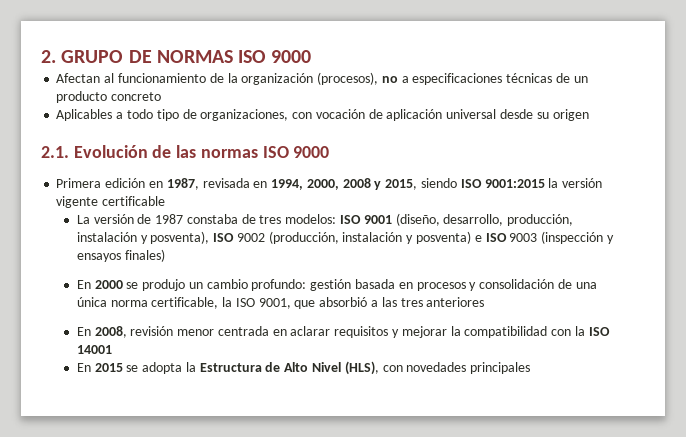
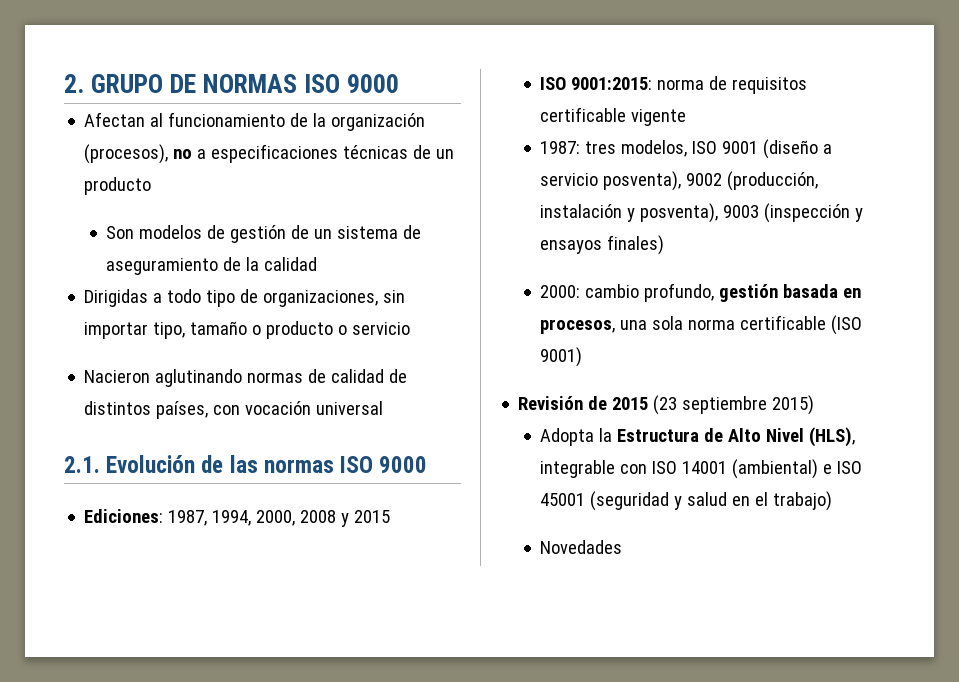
- Afectan al funcionamiento de la organización (procesos), no a especificaciones técnicas de un producto concreto
- Aplicables a todo tipo de organizaciones, con vocación de aplicación universal desde su origen
+ Afectan al funcionamiento de la organización (procesos), no a especificaciones técnicas de un producto
+ Son modelos de gestión de un sistema de aseguramiento de la calidad
+ Dirigidas a todo tipo de organizaciones, sin importar tipo, tamaño o producto o servicio
+ Nacieron aglutinando normas de calidad de distintos países, con vocación universal
- Primera edición en 1987, revisada en 1994, 2000, 2008 y 2015, siendo ISO 9001:2015 la versión vigente certificable
- La versión de 1987 constaba de tres modelos: ISO 9001 (diseño, desarrollo, producción, instalación y posventa), ISO 9002 (producción, instalación y posventa) e ISO 9003 (inspección y ensayos finales)
+ Ediciones: 1987, 1994, 2000, 2008 y 2015
+ ISO 9001:2015: norma de requisitos certificable vigente
+ 1987: tres modelos, ISO 9001 (diseño a servicio posventa), 9002 (producción, instalación y posventa), 9003 (inspección y ensayos finales)
- En 2000 se produjo un cambio profundo: gestión basada en procesos y consolidación de una única norma certificable, la ISO 9001, que absorbió a las tres anteriores
- En 2008, revisión menor centrada en aclarar requisitos y mejorar la compatibilidad con la ISO 14001
- En 2015 se adopta la Estructura de Alto Nivel (HLS), con novedades principales
+ 2000: cambio profundo, gestión basada en procesos, una sola norma certificable (ISO 9001)
+ Revisión de 2015 (23 septiembre 2015)
+ Adopta la Estructura de Alto Nivel (HLS), integrable con ISO 14001 (ambiental) e ISO 45001 (seguridad y salud en el trabajo)
+ Novedades

